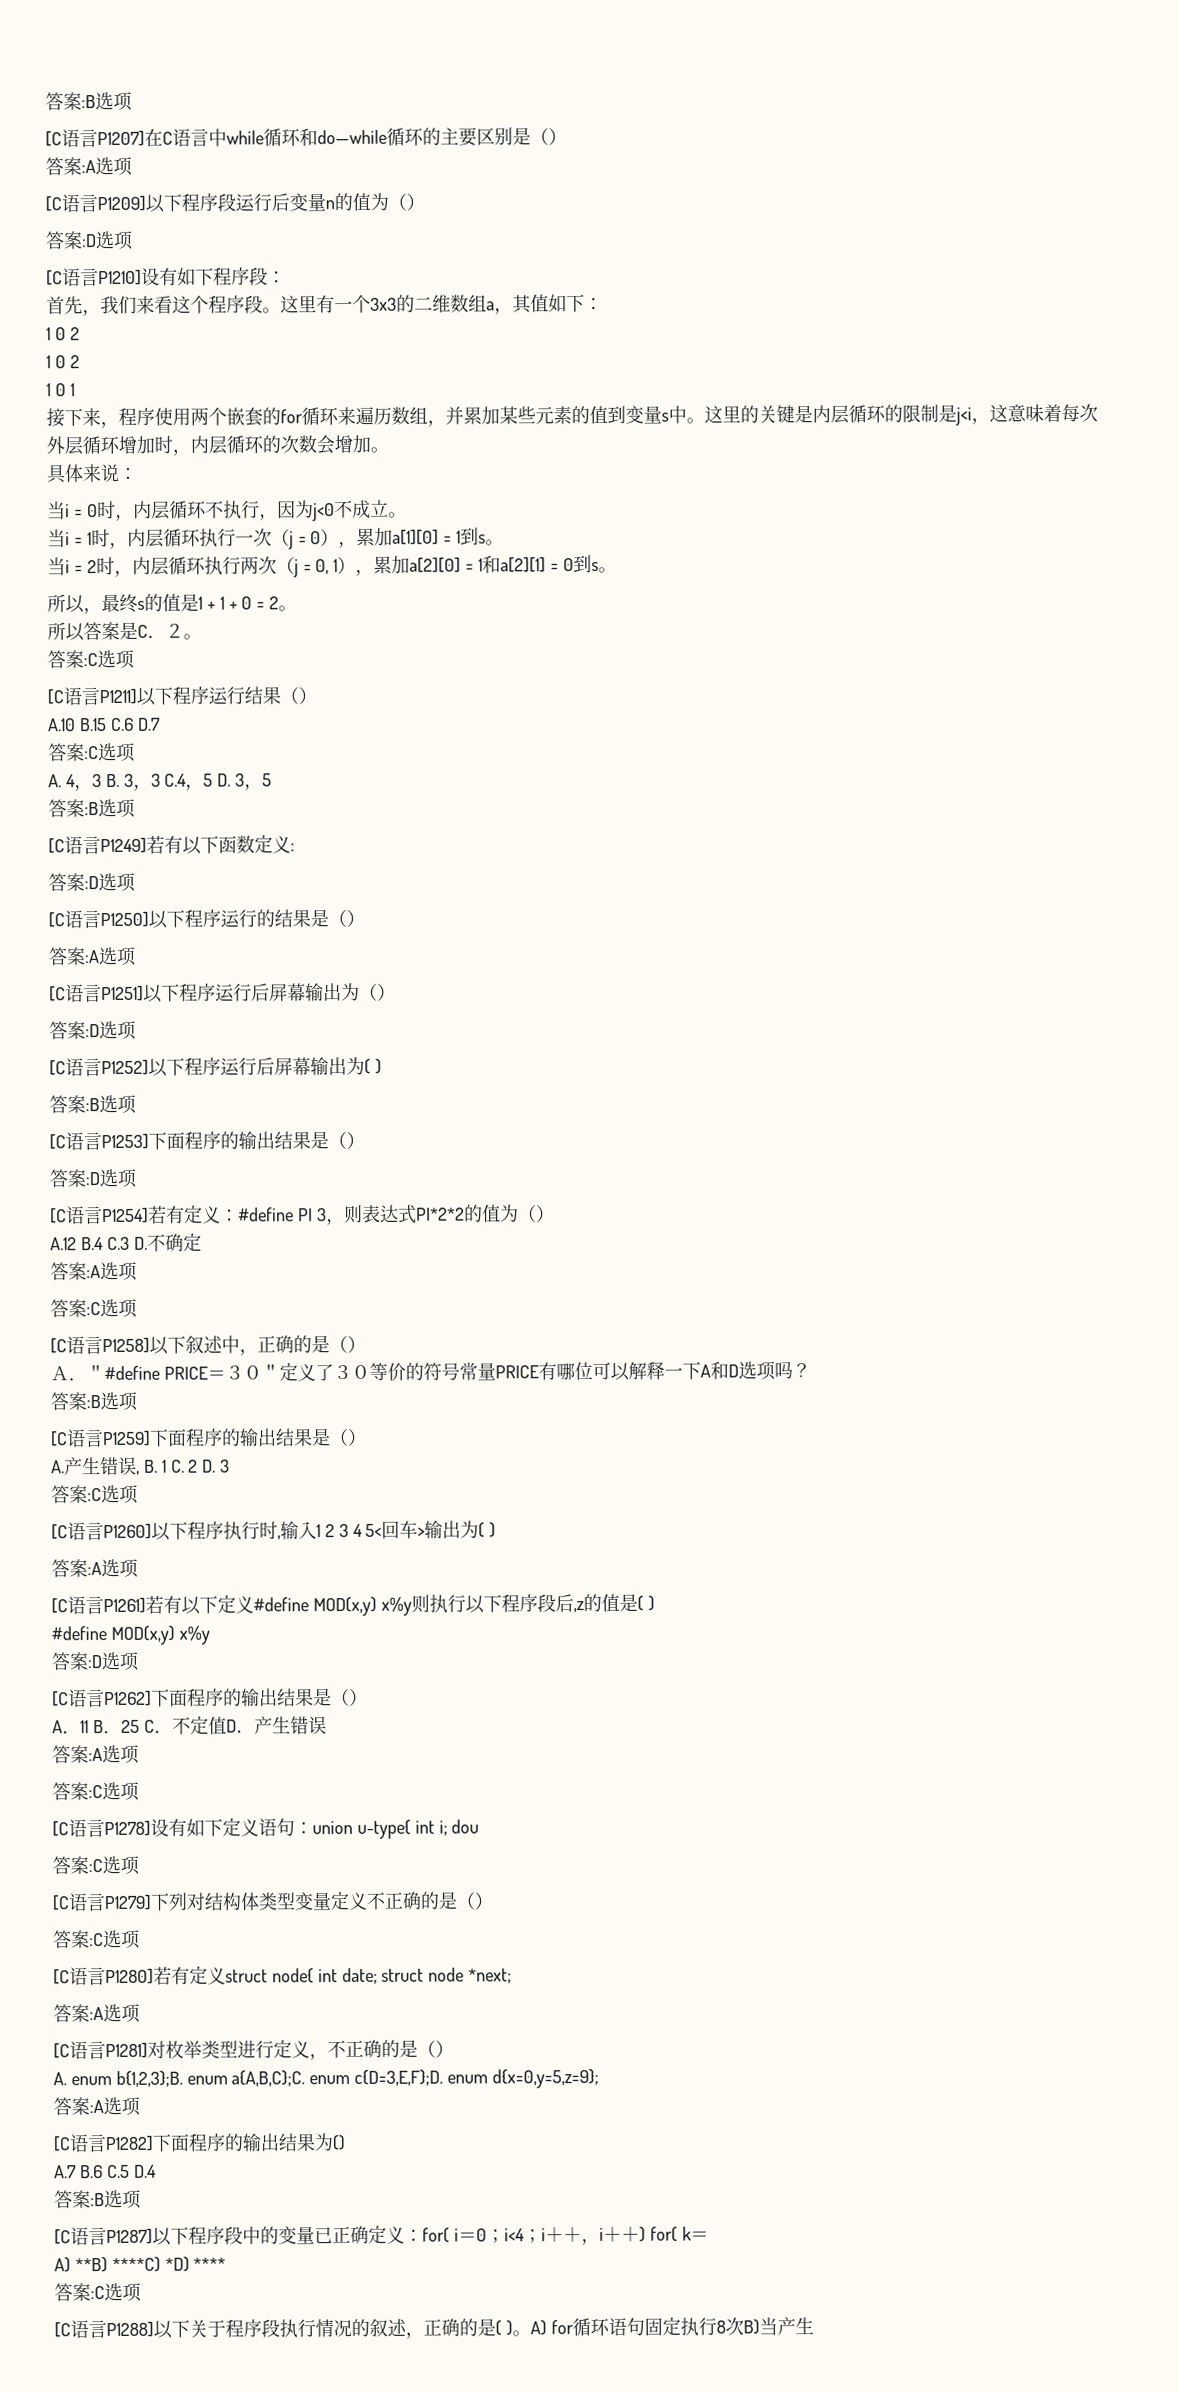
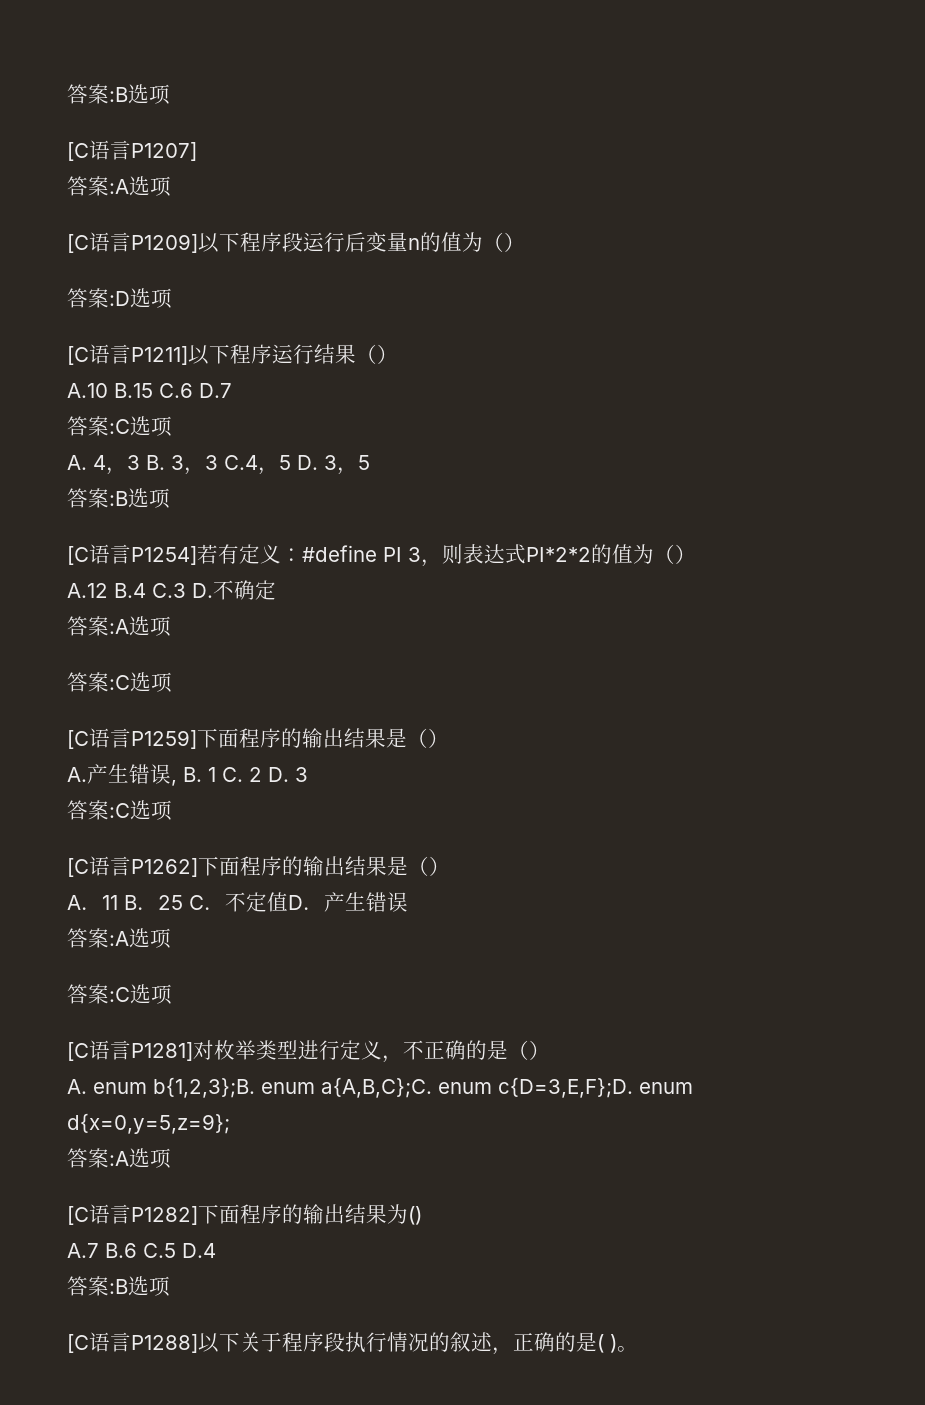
- [C语言P1207]在C语言中while循环和do—while循环的主要区别是（）
+ [C语言P1207]
- [C语言P1210]设有如下程序段：
- 首先，我们来看这个程序段。这里有一个3x3的二维数组a，其值如下：
- 1 0 2
- 1 0 2
- 1 0 1
- 接下来，程序使用两个嵌套的for循环来遍历数组，并累加某些元素的值到变量s中。这里的关键是内层循环的限制是j<i，这意味着每次外层循环增加时，内层循环的次数会增加。
- 具体来说：
- 当i = 0时，内层循环不执行，因为j<0不成立。
- 当i = 1时，内层循环执行一次（j = 0），累加a[1][0] = 1到s。
- 当i = 2时，内层循环执行两次（j = 0, 1），累加a[2][0] = 1和a[2][1] = 0到s。
- 所以，最终s的值是1 + 1 + 0 = 2。
- 所以答案是C．２。
- 答案:C选项
- [C语言P1249]若有以下函数定义:
- 答案:D选项
- [C语言P1250]以下程序运行的结果是（）
- 答案:A选项
- [C语言P1251]以下程序运行后屏幕输出为（）
- 答案:D选项
- [C语言P1252]以下程序运行后屏幕输出为( )
- 答案:B选项
- [C语言P1253]下面程序的输出结果是（）
- 答案:D选项
- [C语言P1258]以下叙述中，正确的是（）
- Ａ．＂#define PRICE＝３０＂定义了３０等价的符号常量PRICE有哪位可以解释一下A和D选项吗？
- 答案:B选项
- [C语言P1260]以下程序执行时,输入1 2 3 4 5<回车>输出为( )
- 答案:A选项
- [C语言P1261]若有以下定义#define MOD(x,y) x%y则执行以下程序段后,z的值是( )
- #define MOD(x,y) x%y
- 答案:D选项
- [C语言P1278]设有如下定义语句：union u-type{ int i; dou
- 答案:C选项
- [C语言P1279]下列对结构体类型变量定义不正确的是（）
- 答案:C选项
- [C语言P1280]若有定义struct node{ int date; struct node *next;
- 答案:A选项
- [C语言P1287]以下程序段中的变量已正确定义：for( i＝0；i<4；i＋＋，i＋＋) for( k＝
- A) **B) ****C) *D) ****
- 答案:C选项
- A) for循环语句固定执行8次B)当产生

